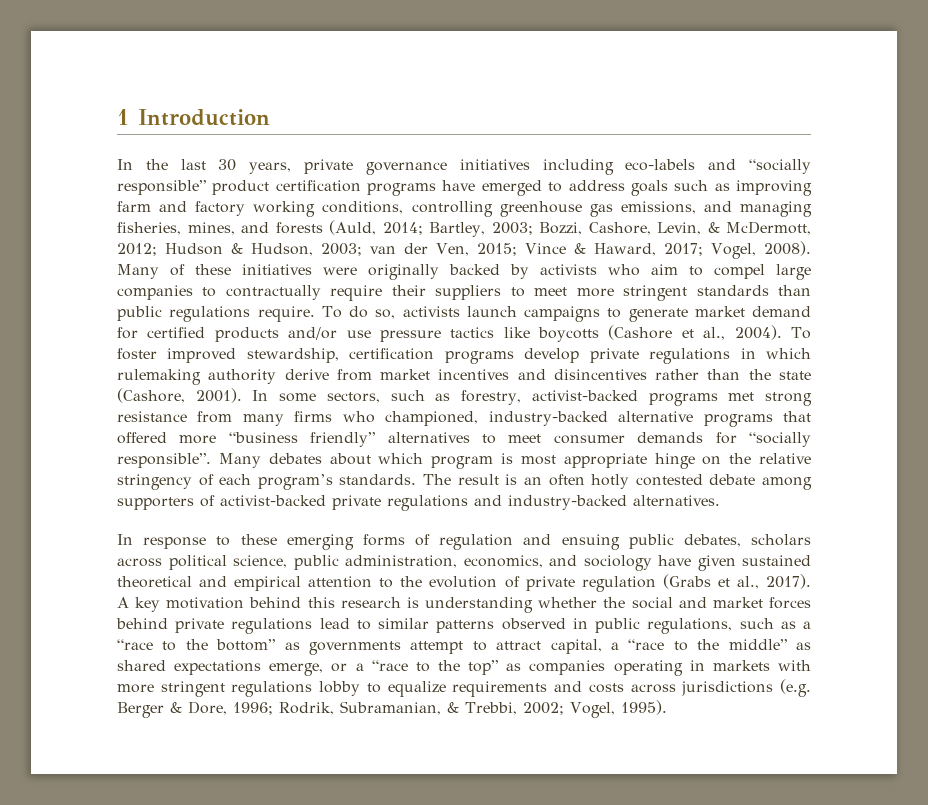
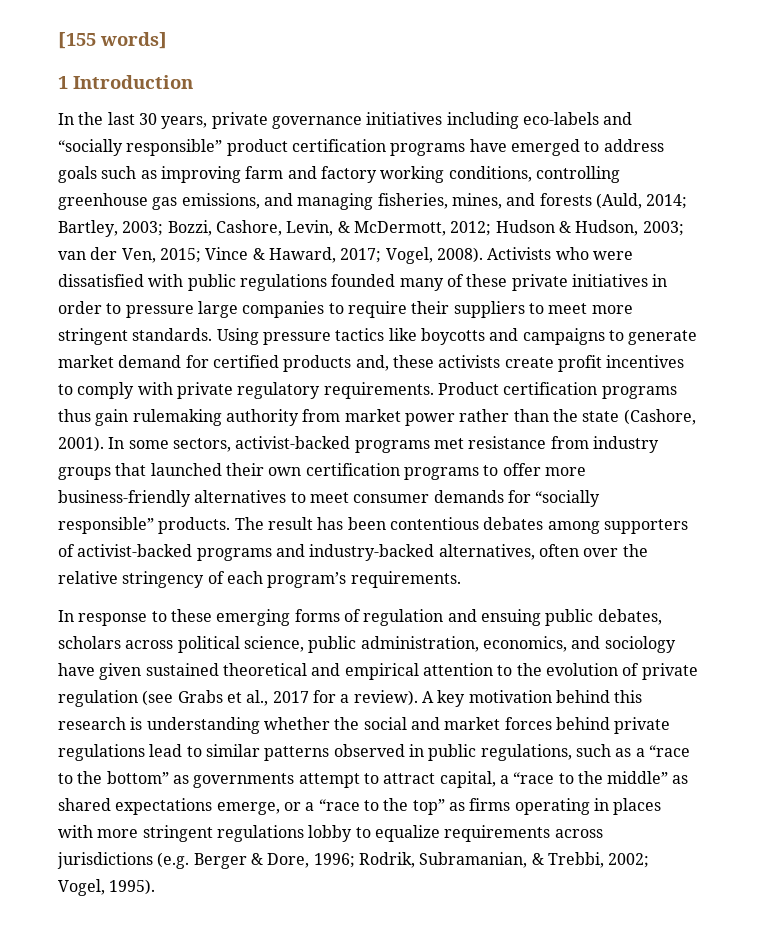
+ [155 words]
- Many of these initiatives were originally backed by activists who aim to compel large companies to contractually require their suppliers to meet more stringent standards than public regulations require. To do so, activists launch campaigns to generate market demand for certified products and/or use pressure tactics like boycotts (Cashore et al., 2004). To foster improved stewardship, certification programs develop private regulations in which rulemaking authority derive from market incentives and disincentives rather than the state (Cashore, 2001).
+ Activists who were dissatisfied with public regulations founded many of these private initiatives in order to pressure large companies to require their suppliers to meet more stringent standards. Using pressure tactics like boycotts and campaigns to generate market demand for certified products and, these activists create profit incentives to comply with private regulatory requirements. Product certification programs thus gain rulemaking authority from market power rather than the state (Cashore, 2001).
- In some sectors, such as forestry, activist-backed programs met strong resistance from many firms who championed, industry-backed alternative programs that offered more “business friendly” alternatives to meet consumer demands for “socially responsible”. Many debates about which program is most appropriate hinge on the relative stringency of each program’s standards. The result is an often hotly contested debate among supporters of activist-backed private regulations and industry-backed alternatives.
+ In some sectors, activist-backed programs met resistance from industry groups that launched their own certification programs to offer more business-friendly alternatives to meet consumer demands for “socially responsible” products. The result has been contentious debates among supporters of activist-backed programs and industry-backed alternatives, often over the relative stringency of each program’s requirements.
- In response to these emerging forms of regulation and ensuing public debates, scholars across political science, public administration, economics, and sociology have given sustained theoretical and empirical attention to the evolution of private regulation (Grabs et al., 2017).
+ In response to these emerging forms of regulation and ensuing public debates, scholars across political science, public administration, economics, and sociology have given sustained theoretical and empirical attention to the evolution of private regulation (see Grabs et al., 2017 for a review).
- A key motivation behind this research is understanding whether the social and market forces behind private regulations lead to similar patterns observed in public regulations, such as a “race to the bottom” as governments attempt to attract capital, a “race to the middle” as shared expectations emerge, or a “race to the top” as companies operating in markets with more stringent regulations lobby to equalize requirements and costs across jurisdictions (e.g. Berger & Dore, 1996;
+ A key motivation behind this research is understanding whether the social and market forces behind private regulations lead to similar patterns observed in public regulations, such as a “race to the bottom” as governments attempt to attract capital, a “race to the middle” as shared expectations emerge, or a “race to the top” as firms operating in places with more stringent regulations lobby to equalize requirements across jurisdictions (e.g. Berger & Dore, 1996;

